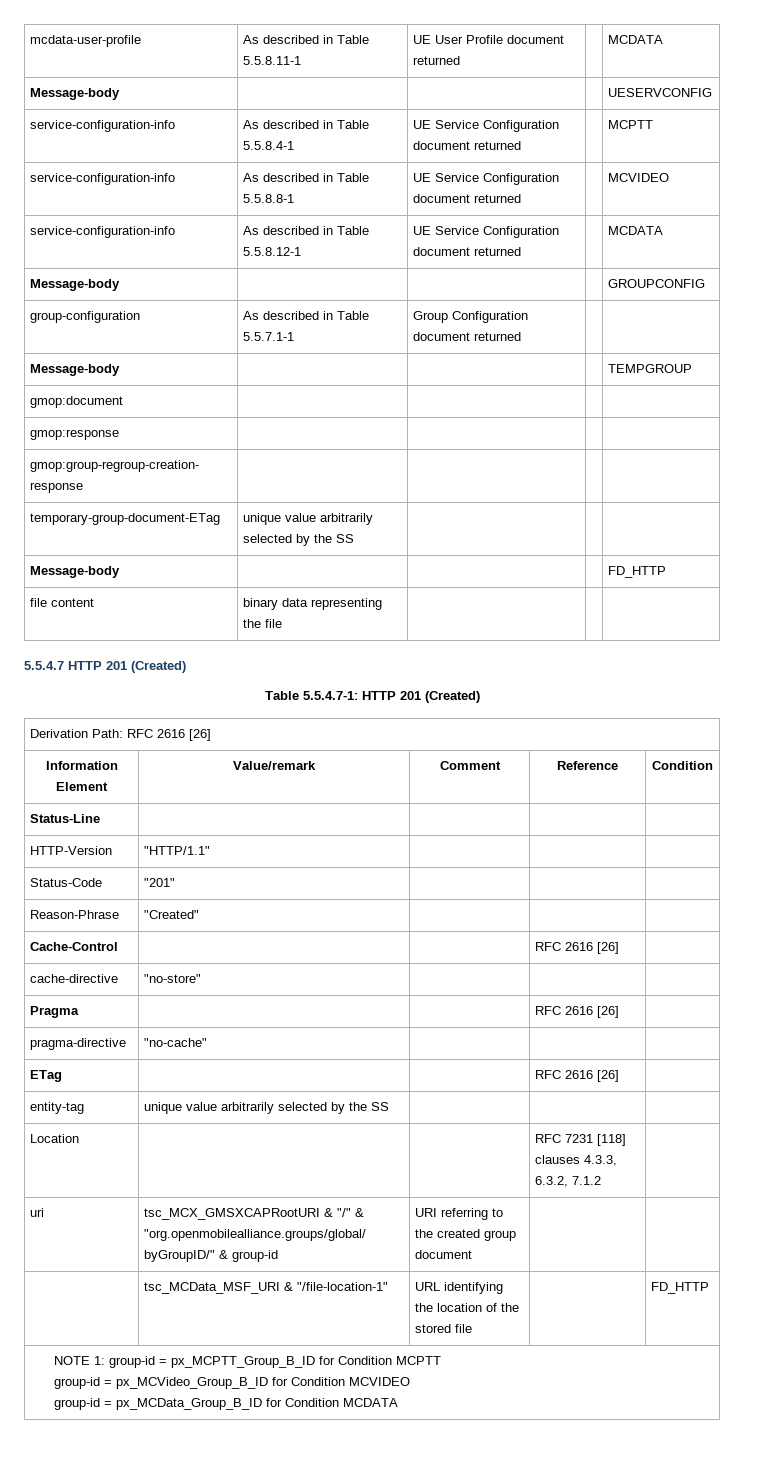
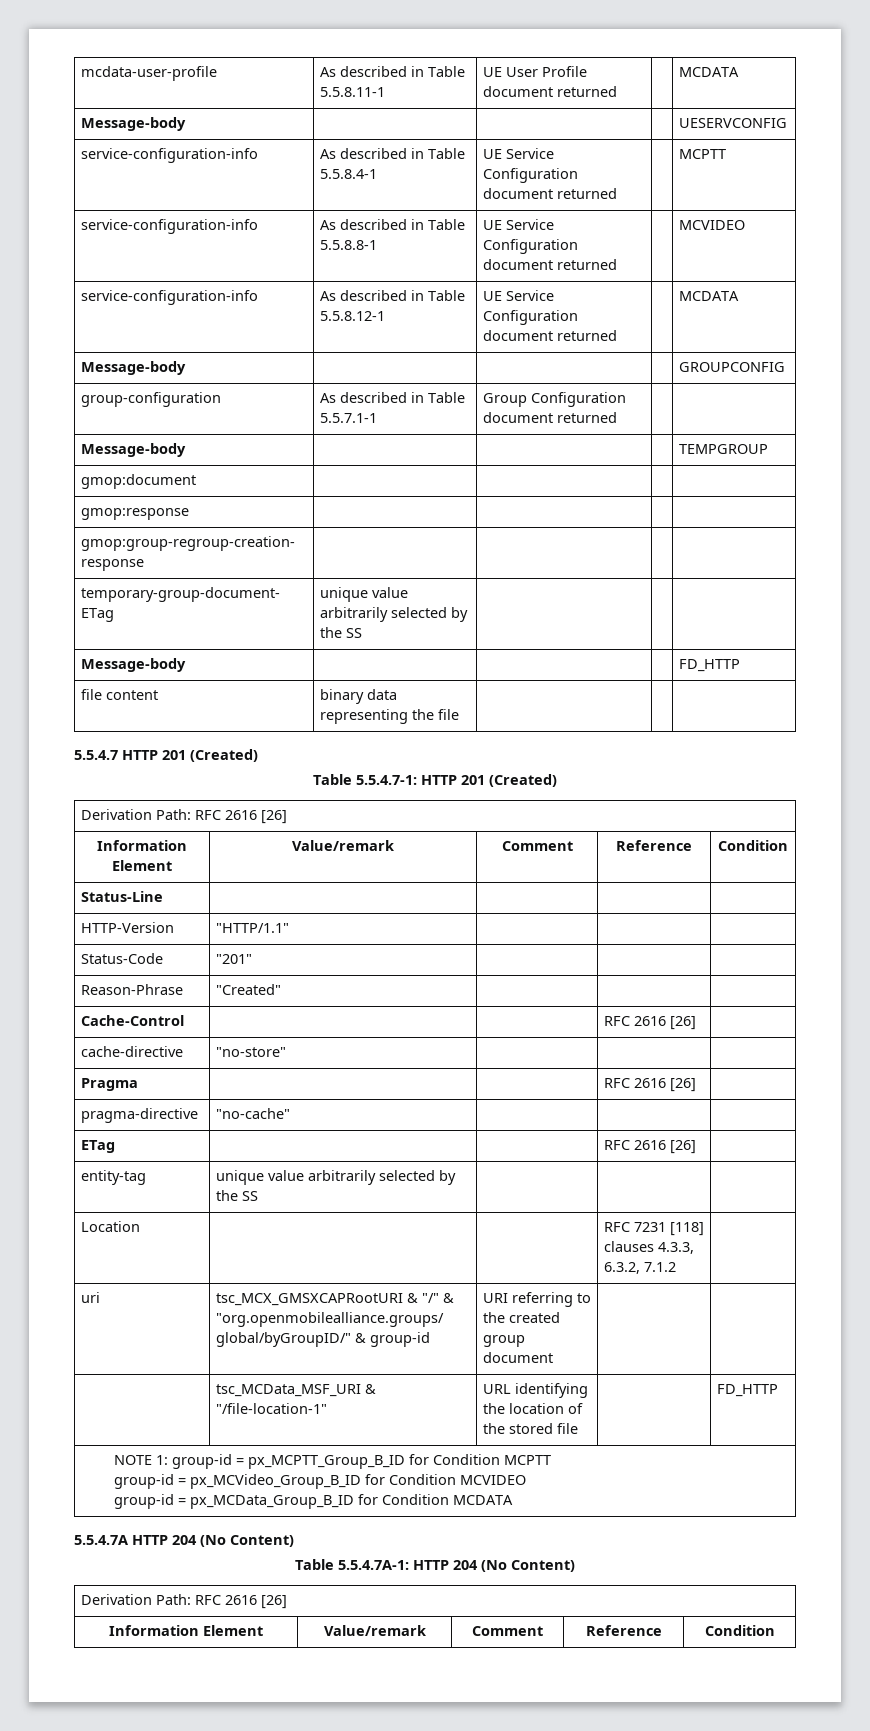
+ 5.5.4.7A HTTP 204 (No Content)
+ Table 5.5.4.7A-1: HTTP 204 (No Content)
+ Derivation Path: RFC 2616 [26]
+ Information Element | Value/remark | Comment | Reference | Condition

